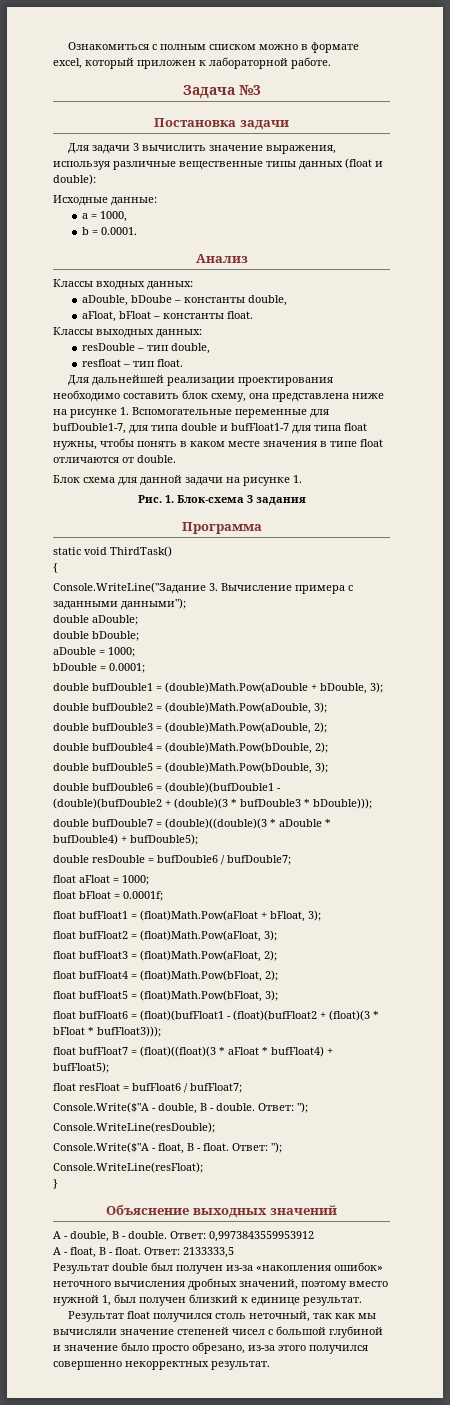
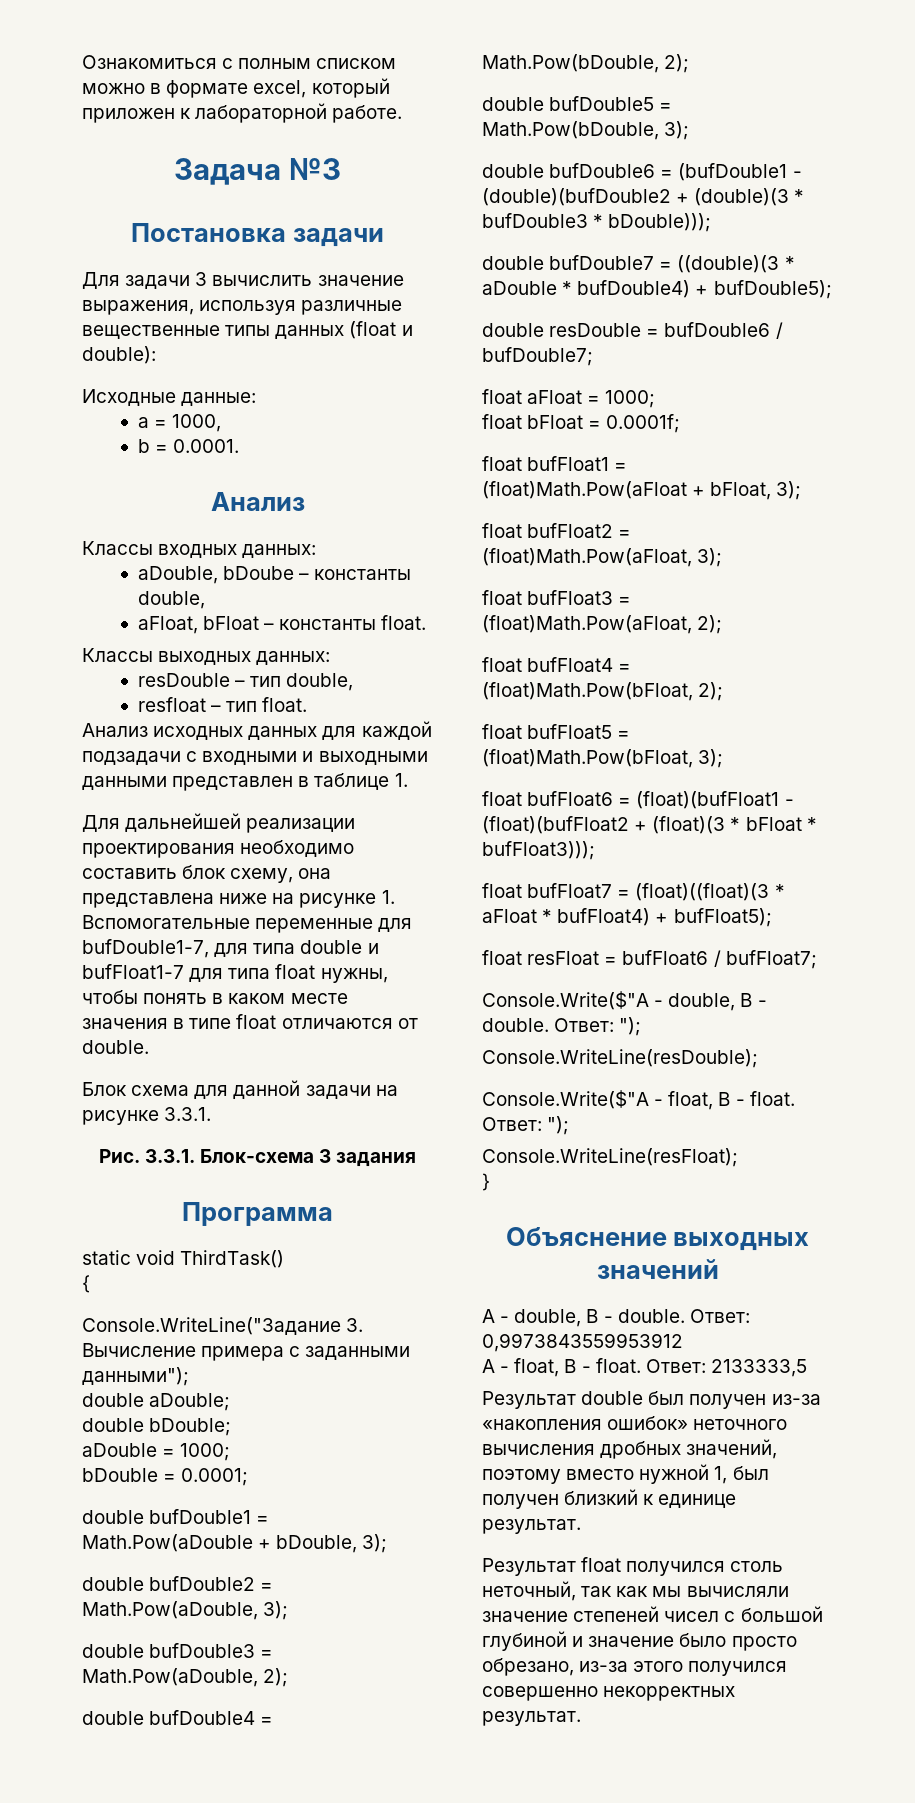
+ Анализ исходных данных для каждой подзадачи с входными и выходными данными представлен в таблице 1.
- Блок схема для данной задачи на рисунке 1.
+ Блок схема для данной задачи на рисунке 3.3.1.
- Рис. 1. Блок-схема 3 задания
+ Рис. 3.3.1. Блок-схема 3 задания
- double bufDouble1 = (double)Math.Pow(aDouble + bDouble, 3);
+ double bufDouble1 = Math.Pow(aDouble + bDouble, 3);
- double bufDouble2 = (double)Math.Pow(aDouble, 3);
+ double bufDouble2 = Math.Pow(aDouble, 3);
- double bufDouble3 = (double)Math.Pow(aDouble, 2);
+ double bufDouble3 = Math.Pow(aDouble, 2);
- double bufDouble4 = (double)Math.Pow(bDouble, 2);
+ double bufDouble4 = Math.Pow(bDouble, 2);
- double bufDouble5 = (double)Math.Pow(bDouble, 3);
+ double bufDouble5 = Math.Pow(bDouble, 3);
- double bufDouble6 = (double)(bufDouble1 - (double)(bufDouble2 + (double)(3 * bufDouble3 * bDouble)));
+ double bufDouble6 = (bufDouble1 - (double)(bufDouble2 + (double)(3 * bufDouble3 * bDouble)));
- double bufDouble7 = (double)((double)(3 * aDouble * bufDouble4) + bufDouble5);
+ double bufDouble7 = ((double)(3 * aDouble * bufDouble4) + bufDouble5);

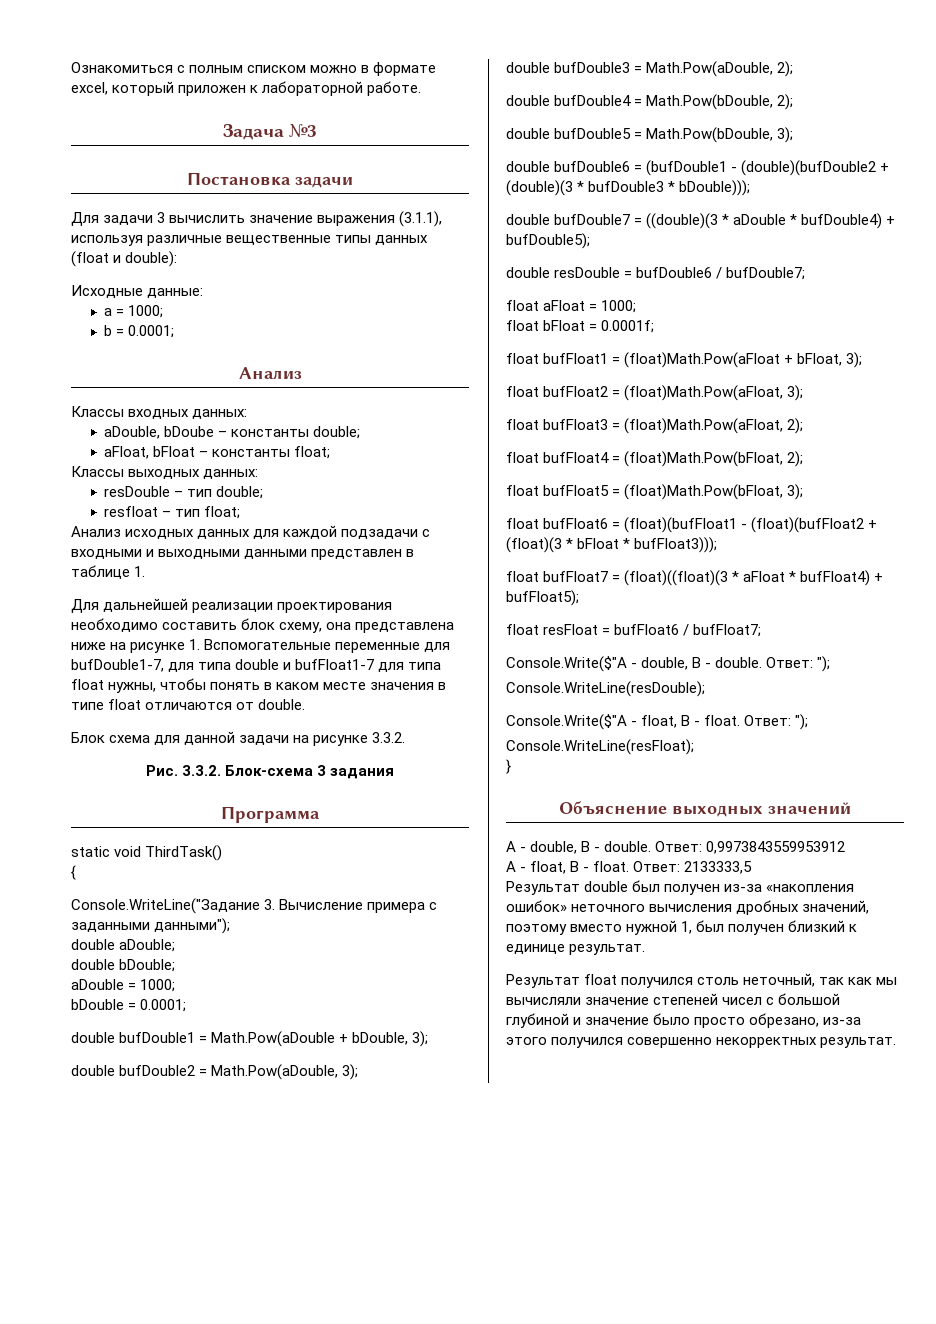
- Для задачи 3 вычислить значение выражения, используя различные вещественные типы данных (float и double):
+ Для задачи 3 вычислить значение выражения (3.1.1), используя различные вещественные типы данных (float и double):
- a = 1000,
+ a = 1000;
- b = 0.0001.
+ b = 0.0001;
- aDouble, bDoube – константы double,
+ aDouble, bDoube – константы double;
- aFloat, bFloat – константы float.
+ aFloat, bFloat – константы float;
- resDouble – тип double,
+ resDouble – тип double;
- resfloat – тип float.
+ resfloat – тип float;
- Блок схема для данной задачи на рисунке 3.3.1.
+ Блок схема для данной задачи на рисунке 3.3.2.
- Рис. 3.3.1. Блок-схема 3 задания
+ Рис. 3.3.2. Блок-схема 3 задания

